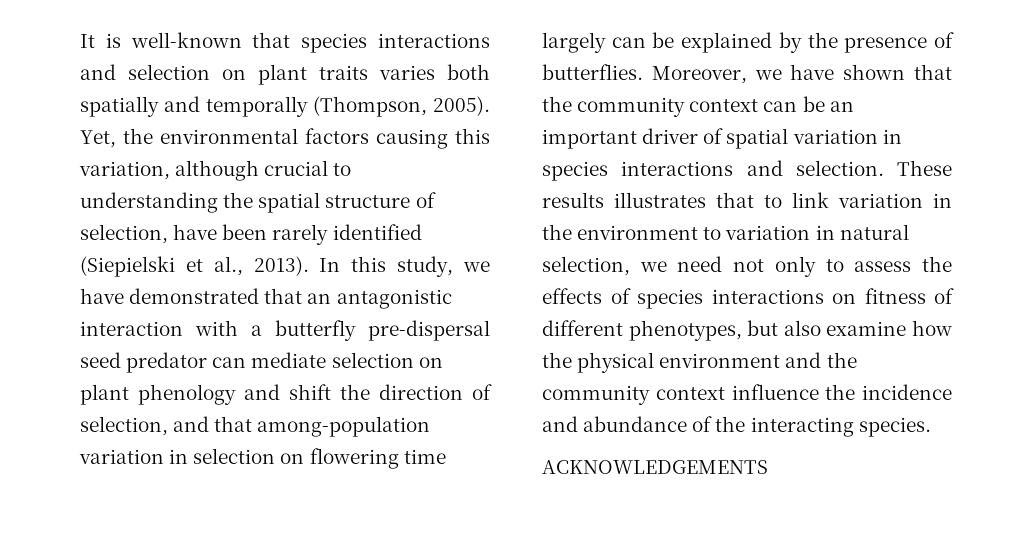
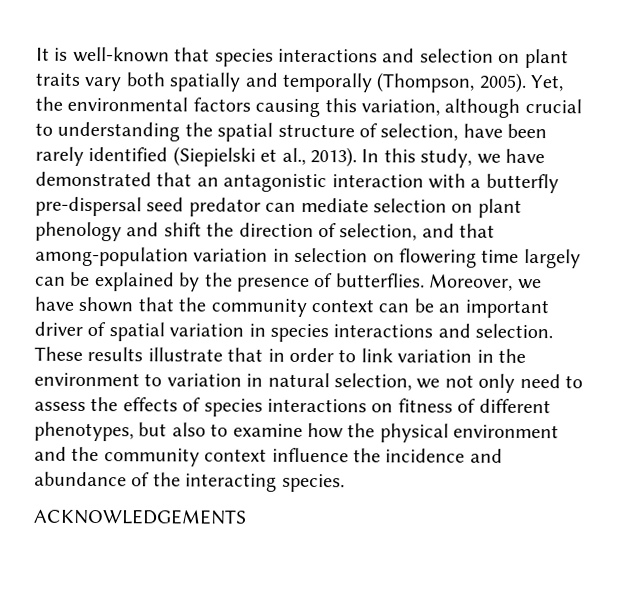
- It is well-known that species interactions and selection on plant traits varies both spatially and temporally (Thompson, 2005).
+ It is well-known that species interactions and selection on plant traits vary both spatially and temporally (Thompson, 2005).
- These results illustrates that to link variation in the environment to variation in natural selection, we need not only to assess the effects of species interactions on fitness of different phenotypes, but also examine how the physical environment and the community context influence the incidence and abundance of the interacting species.
+ These results illustrate that in order to link variation in the environment to variation in natural selection, we not only need to assess the effects of species interactions on fitness of different phenotypes, but also to examine how the physical environment and the community context influence the incidence and abundance of the interacting species.

